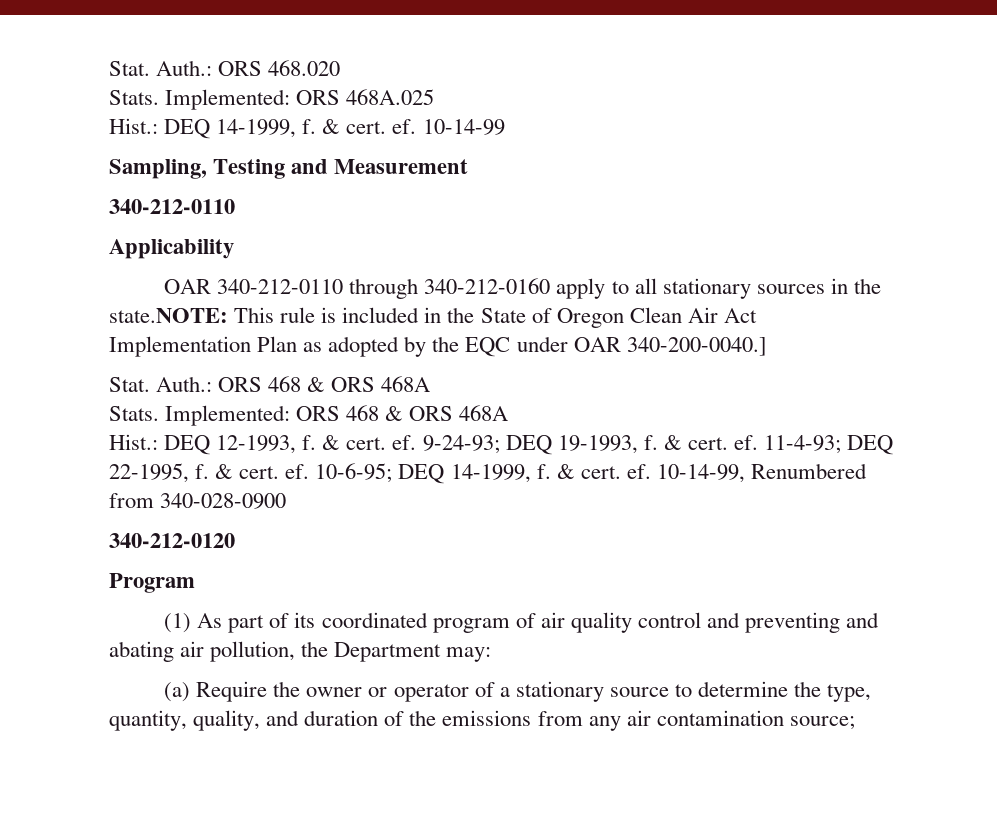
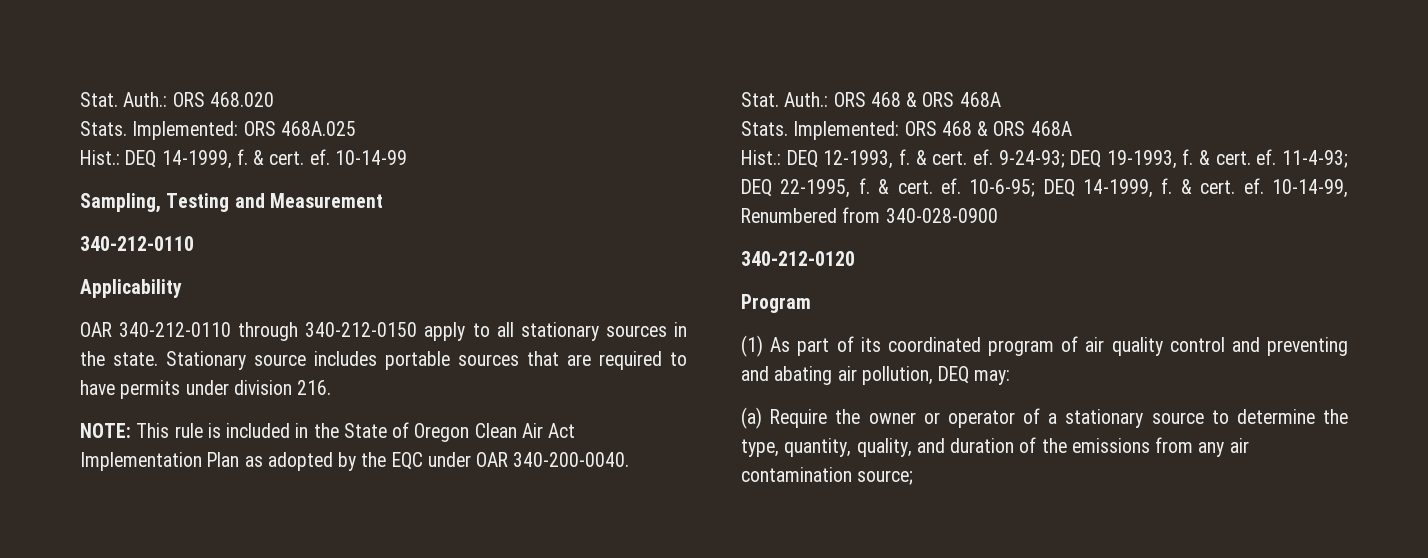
- OAR 340-212-0110 through 340-212-0160 apply to all stationary sources in the state.NOTE: This rule is included in the State of Oregon Clean Air Act Implementation Plan as adopted by the EQC under OAR 340-200-0040.]
+ OAR 340-212-0110 through 340-212-0150 apply to all stationary sources in the state. Stationary source includes portable sources that are required to have permits under division 216.
+ NOTE: This rule is included in the State of Oregon Clean Air Act Implementation Plan as adopted by the EQC under OAR 340-200-0040.
- (1) As part of its coordinated program of air quality control and preventing and abating air pollution, the Department may:
+ (1) As part of its coordinated program of air quality control and preventing and abating air pollution, DEQ may:

